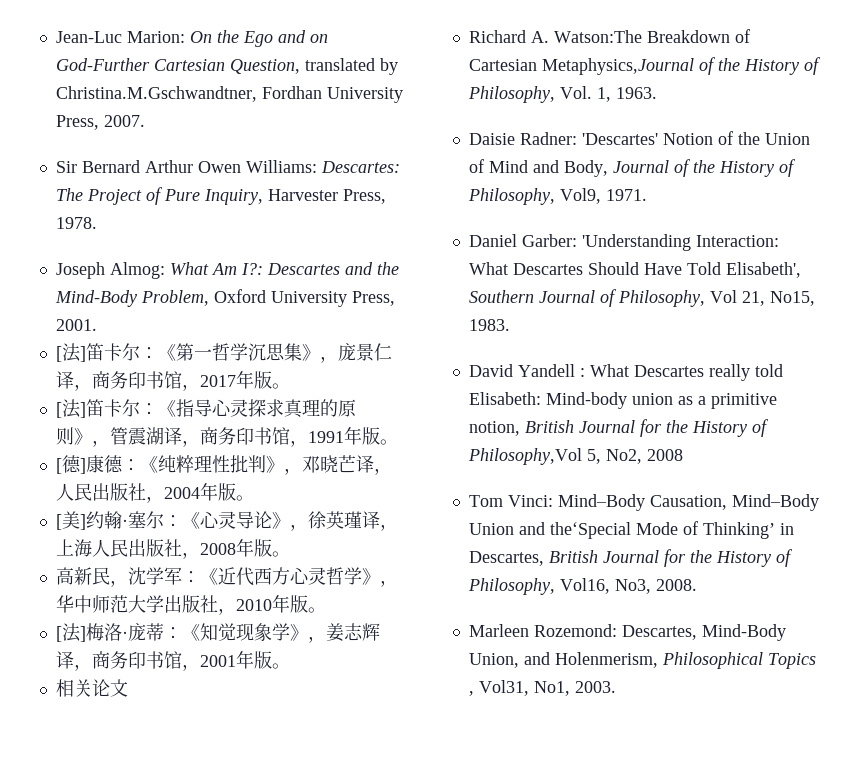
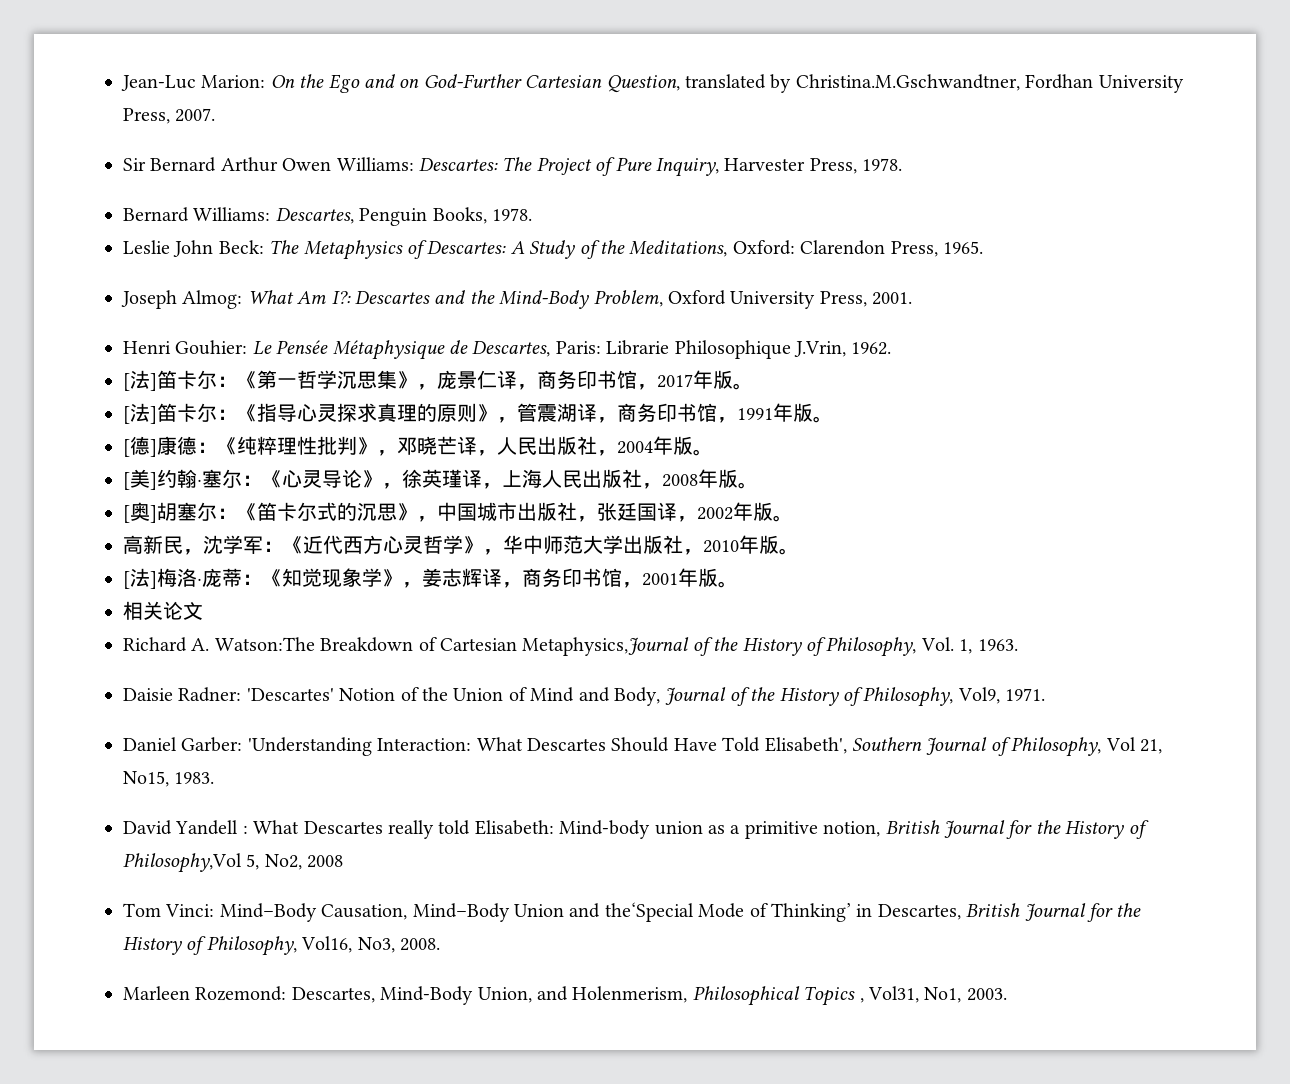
+ Bernard Williams: Descartes, Penguin Books, 1978.
+ Leslie John Beck: The Metaphysics of Descartes: A Study of the Meditations, Oxford: Clarendon Press, 1965.
+ Henri Gouhier: Le Pensée Métaphysique de Descartes, Paris: Librarie Philosophique J.Vrin, 1962.
+ [奥]胡塞尔：《笛卡尔式的沉思》，中国城市出版社，张廷国译，2002年版。

